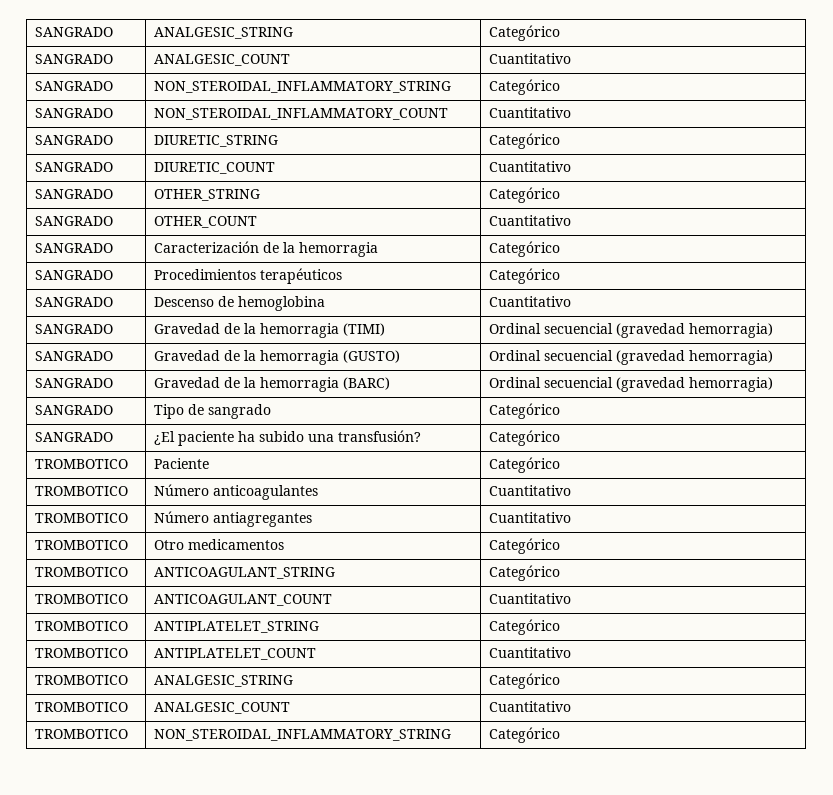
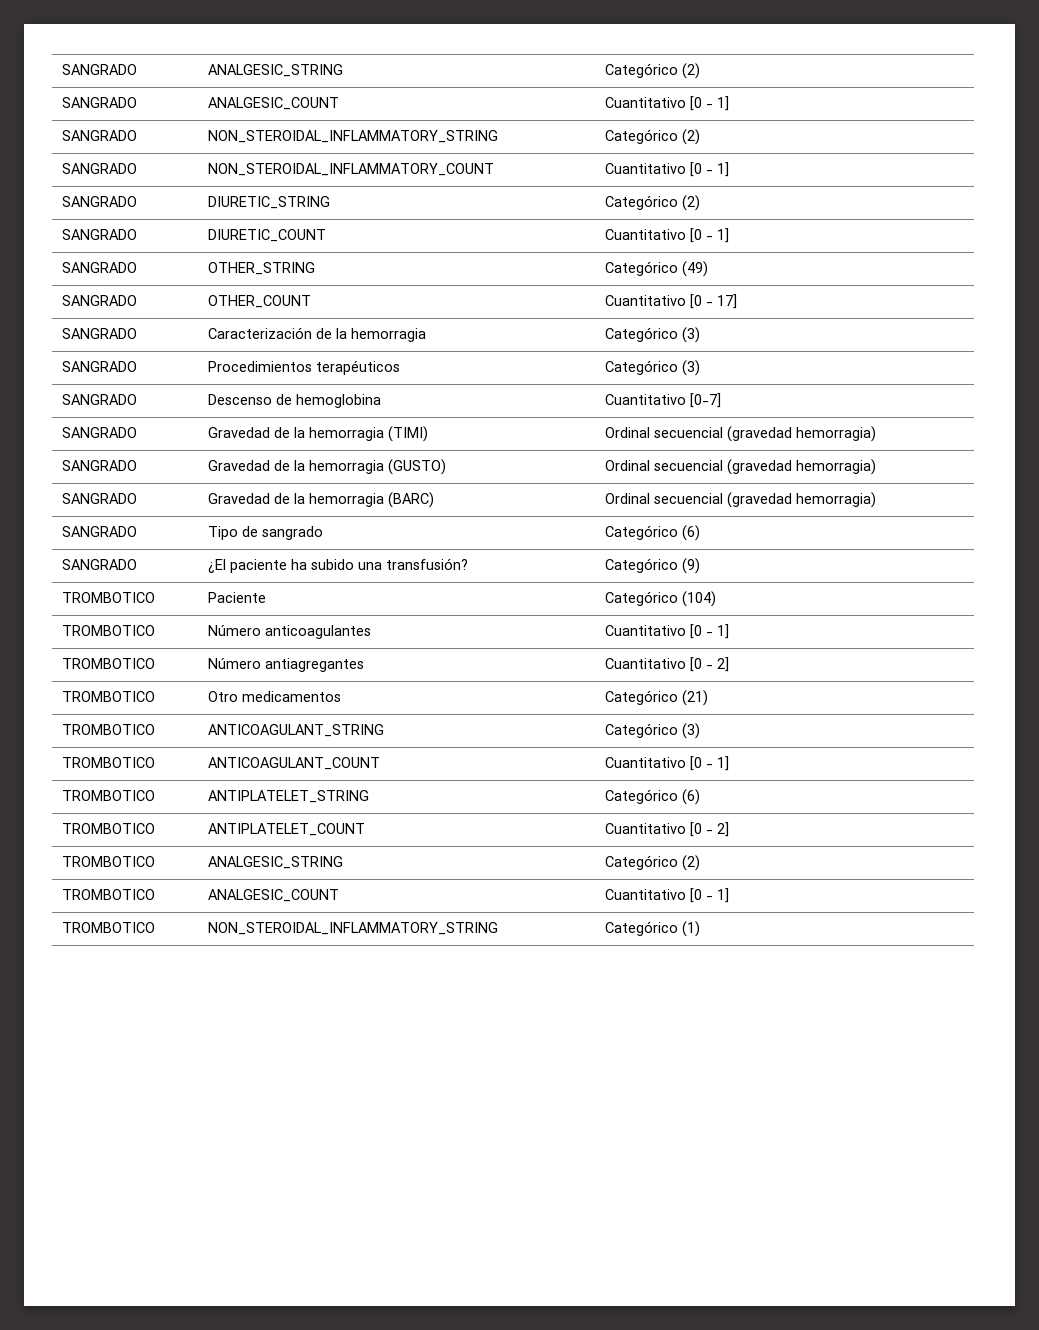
- SANGRADO | ANALGESIC_STRING | Categórico
+ SANGRADO | ANALGESIC_STRING | Categórico (2)
- SANGRADO | ANALGESIC_COUNT | Cuantitativo
+ SANGRADO | ANALGESIC_COUNT | Cuantitativo [0 - 1]
- SANGRADO | NON_STEROIDAL_INFLAMMATORY_STRING | Categórico
+ SANGRADO | NON_STEROIDAL_INFLAMMATORY_STRING | Categórico (2)
- SANGRADO | NON_STEROIDAL_INFLAMMATORY_COUNT | Cuantitativo
+ SANGRADO | NON_STEROIDAL_INFLAMMATORY_COUNT | Cuantitativo [0 - 1]
- SANGRADO | DIURETIC_STRING | Categórico
+ SANGRADO | DIURETIC_STRING | Categórico (2)
- SANGRADO | DIURETIC_COUNT | Cuantitativo
+ SANGRADO | DIURETIC_COUNT | Cuantitativo [0 - 1]
- SANGRADO | OTHER_STRING | Categórico
+ SANGRADO | OTHER_STRING | Categórico (49)
- SANGRADO | OTHER_COUNT | Cuantitativo
+ SANGRADO | OTHER_COUNT | Cuantitativo [0 - 17]
- SANGRADO | Caracterización de la hemorragia | Categórico
+ SANGRADO | Caracterización de la hemorragia | Categórico (3)
- SANGRADO | Procedimientos terapéuticos | Categórico
+ SANGRADO | Procedimientos terapéuticos | Categórico (3)
- SANGRADO | Descenso de hemoglobina | Cuantitativo
+ SANGRADO | Descenso de hemoglobina | Cuantitativo [0-7]
- SANGRADO | Tipo de sangrado | Categórico
+ SANGRADO | Tipo de sangrado | Categórico (6)
- SANGRADO | ¿El paciente ha subido una transfusión? | Categórico
+ SANGRADO | ¿El paciente ha subido una transfusión? | Categórico (9)
- TROMBOTICO | Paciente | Categórico
+ TROMBOTICO | Paciente | Categórico (104)
- TROMBOTICO | Número anticoagulantes | Cuantitativo
+ TROMBOTICO | Número anticoagulantes | Cuantitativo [0 - 1]
- TROMBOTICO | Número antiagregantes | Cuantitativo
+ TROMBOTICO | Número antiagregantes | Cuantitativo [0 - 2]
- TROMBOTICO | Otro medicamentos | Categórico
+ TROMBOTICO | Otro medicamentos | Categórico (21)
- TROMBOTICO | ANTICOAGULANT_STRING | Categórico
+ TROMBOTICO | ANTICOAGULANT_STRING | Categórico (3)
- TROMBOTICO | ANTICOAGULANT_COUNT | Cuantitativo
+ TROMBOTICO | ANTICOAGULANT_COUNT | Cuantitativo [0 - 1]
- TROMBOTICO | ANTIPLATELET_STRING | Categórico
+ TROMBOTICO | ANTIPLATELET_STRING | Categórico (6)
- TROMBOTICO | ANTIPLATELET_COUNT | Cuantitativo
+ TROMBOTICO | ANTIPLATELET_COUNT | Cuantitativo [0 - 2]
- TROMBOTICO | ANALGESIC_STRING | Categórico
+ TROMBOTICO | ANALGESIC_STRING | Categórico (2)
- TROMBOTICO | ANALGESIC_COUNT | Cuantitativo
+ TROMBOTICO | ANALGESIC_COUNT | Cuantitativo [0 - 1]
- TROMBOTICO | NON_STEROIDAL_INFLAMMATORY_STRING | Categórico
+ TROMBOTICO | NON_STEROIDAL_INFLAMMATORY_STRING | Categórico (1)

